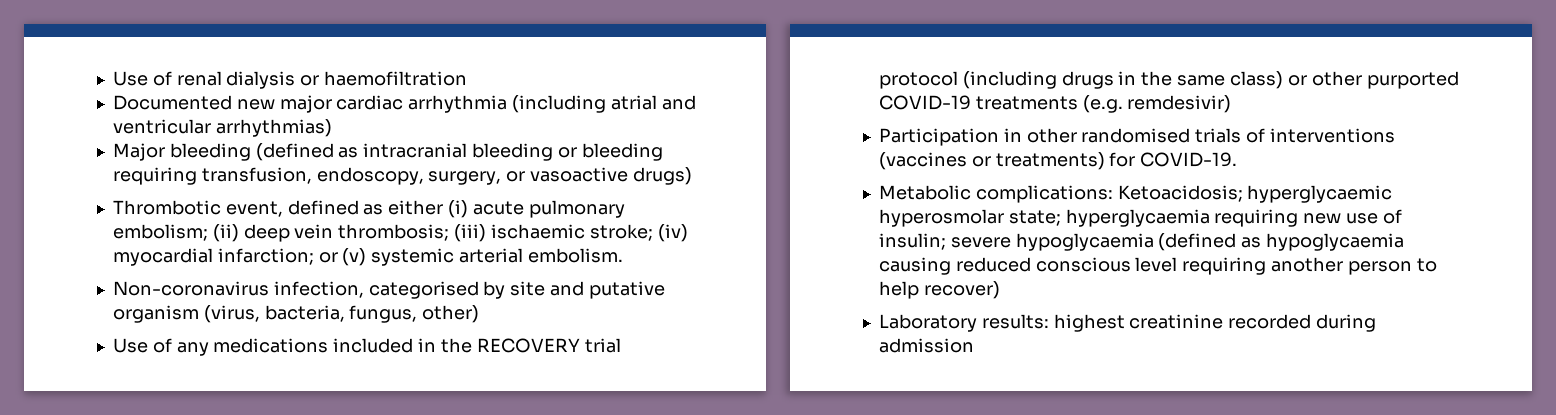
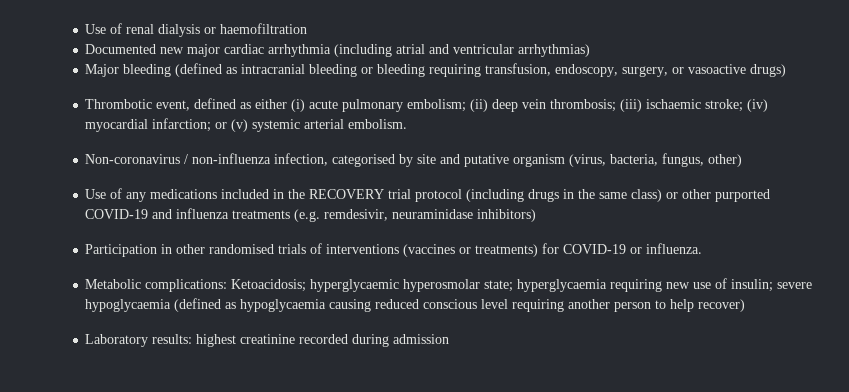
- Non-coronavirus infection, categorised by site and putative organism (virus, bacteria, fungus, other)
+ Non-coronavirus / non-influenza infection, categorised by site and putative organism (virus, bacteria, fungus, other)
- Use of any medications included in the RECOVERY trial protocol (including drugs in the same class) or other purported COVID-19 treatments (e.g. remdesivir)
+ Use of any medications included in the RECOVERY trial protocol (including drugs in the same class) or other purported COVID-19 and influenza treatments (e.g. remdesivir, neuraminidase inhibitors)
- Participation in other randomised trials of interventions (vaccines or treatments) for COVID-19.
+ Participation in other randomised trials of interventions (vaccines or treatments) for COVID-19 or influenza.

